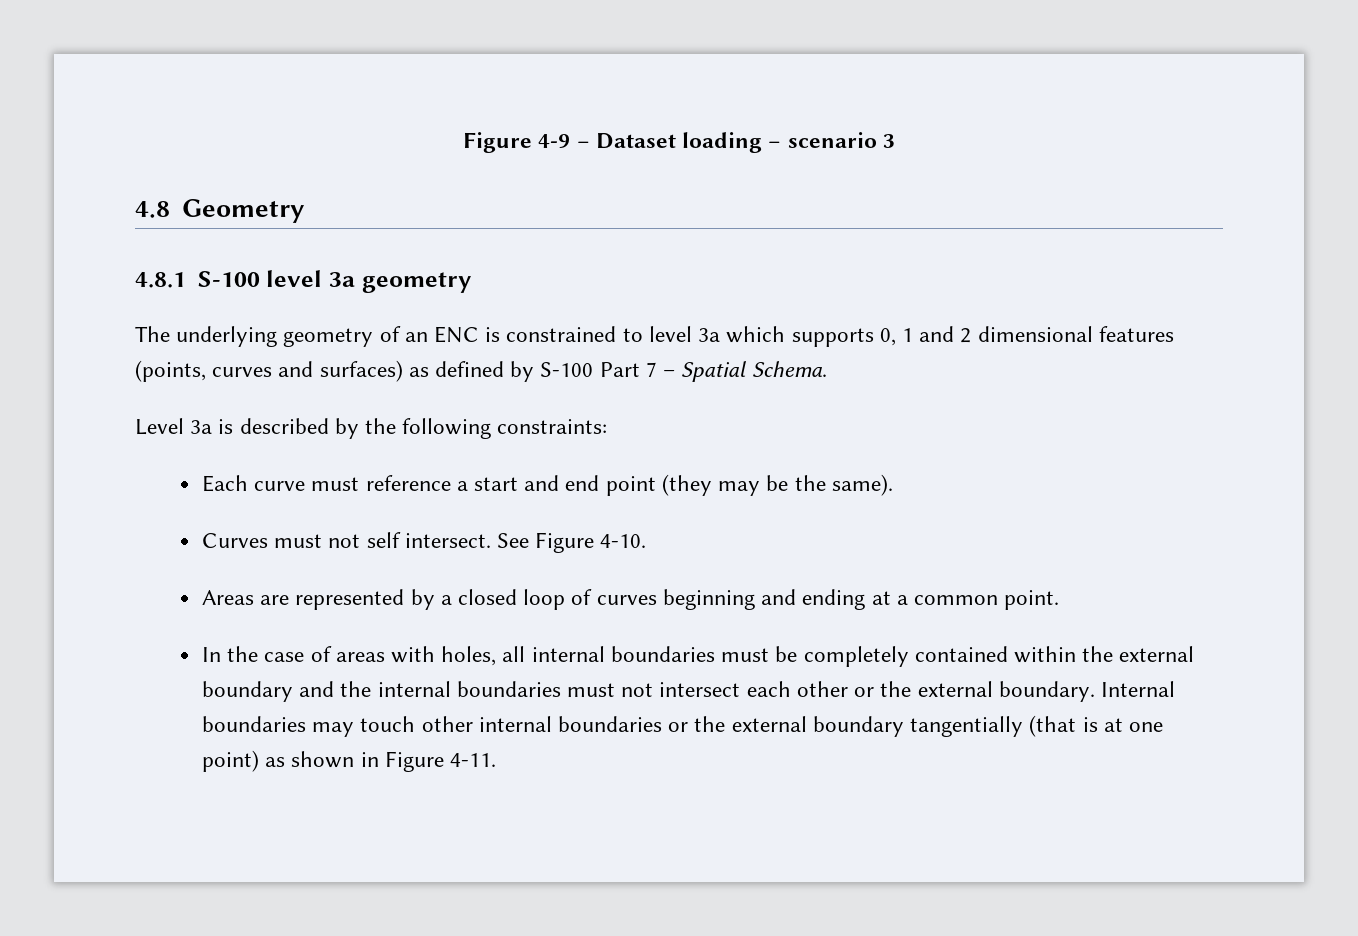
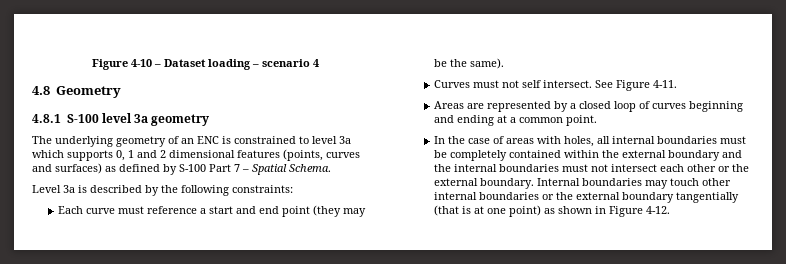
- Figure 4-9 – Dataset loading – scenario 3
+ Figure 4-10 – Dataset loading – scenario 4
- See Figure 4-10.
+ See Figure 4-11.
- Internal boundaries may touch other internal boundaries or the external boundary tangentially (that is at one point) as shown in Figure 4-11.
+ Internal boundaries may touch other internal boundaries or the external boundary tangentially (that is at one point) as shown in Figure 4-12.

